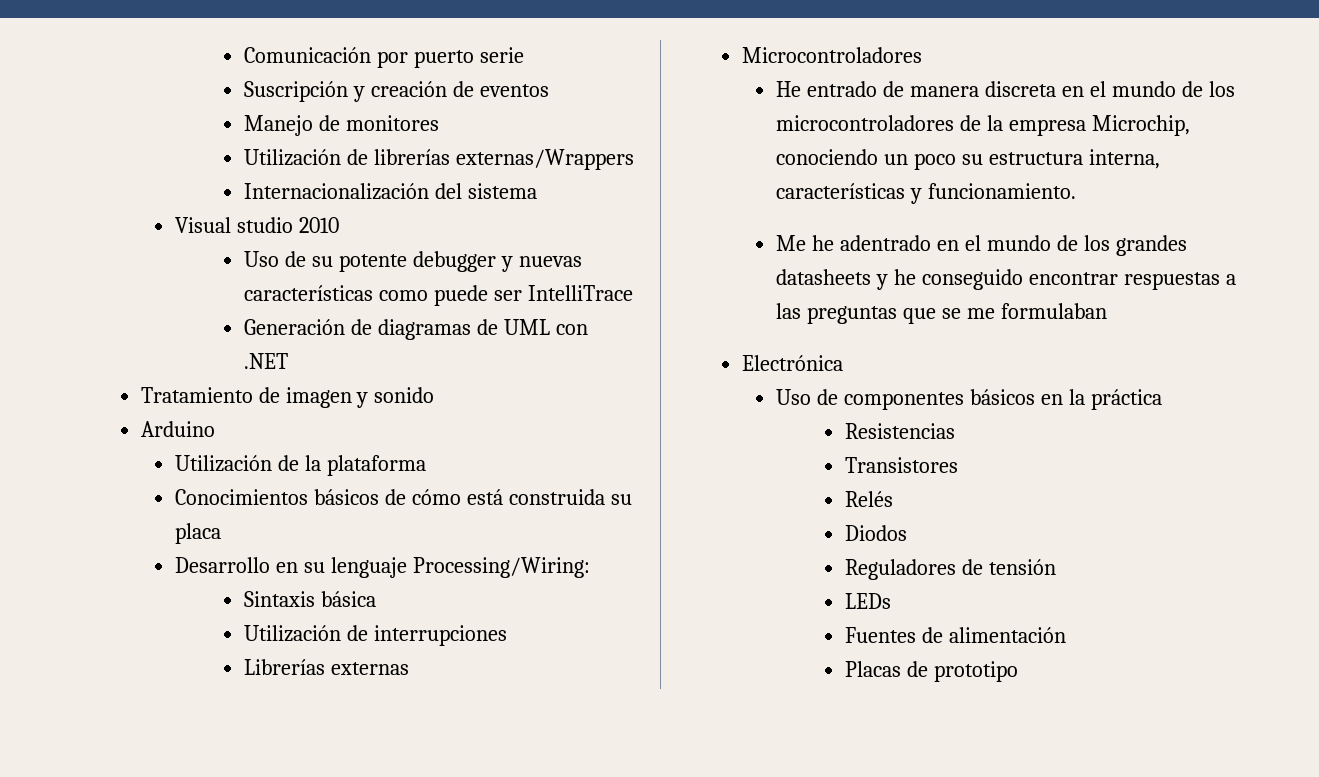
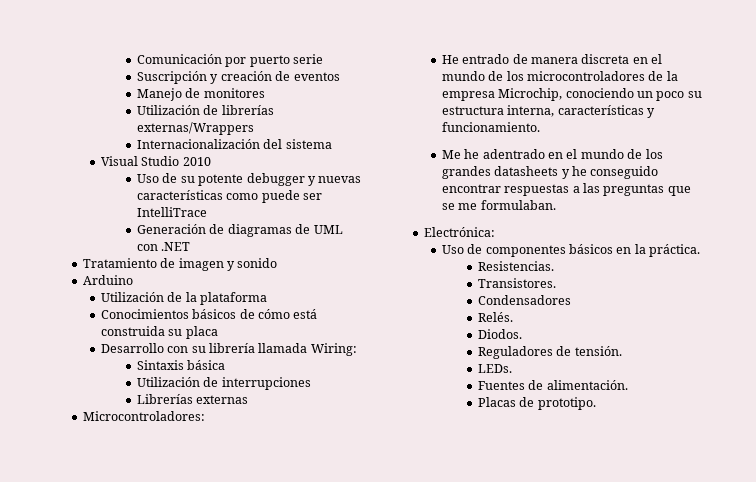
- Visual studio 2010
+ Visual Studio 2010
- Desarrollo en su lenguaje Processing/Wiring:
+ Desarrollo con su librería llamada Wiring:
- Microcontroladores
+ Microcontroladores:
- Me he adentrado en el mundo de los grandes datasheets y he conseguido encontrar respuestas a las preguntas que se me formulaban
- Electrónica
+ Me he adentrado en el mundo de los grandes datasheets y he conseguido encontrar respuestas a las preguntas que se me formulaban.
+ Electrónica:
- Uso de componentes básicos en la práctica
- Resistencias
- Transistores
- Relés
- Diodos
+ Uso de componentes básicos en la práctica.
+ Resistencias.
+ Transistores.
+ Condensadores
+ Relés.
+ Diodos.
- Reguladores de tensión
- LEDs
+ Reguladores de tensión.
+ LEDs.
- Fuentes de alimentación
+ Fuentes de alimentación.
- Placas de prototipo
+ Placas de prototipo.

